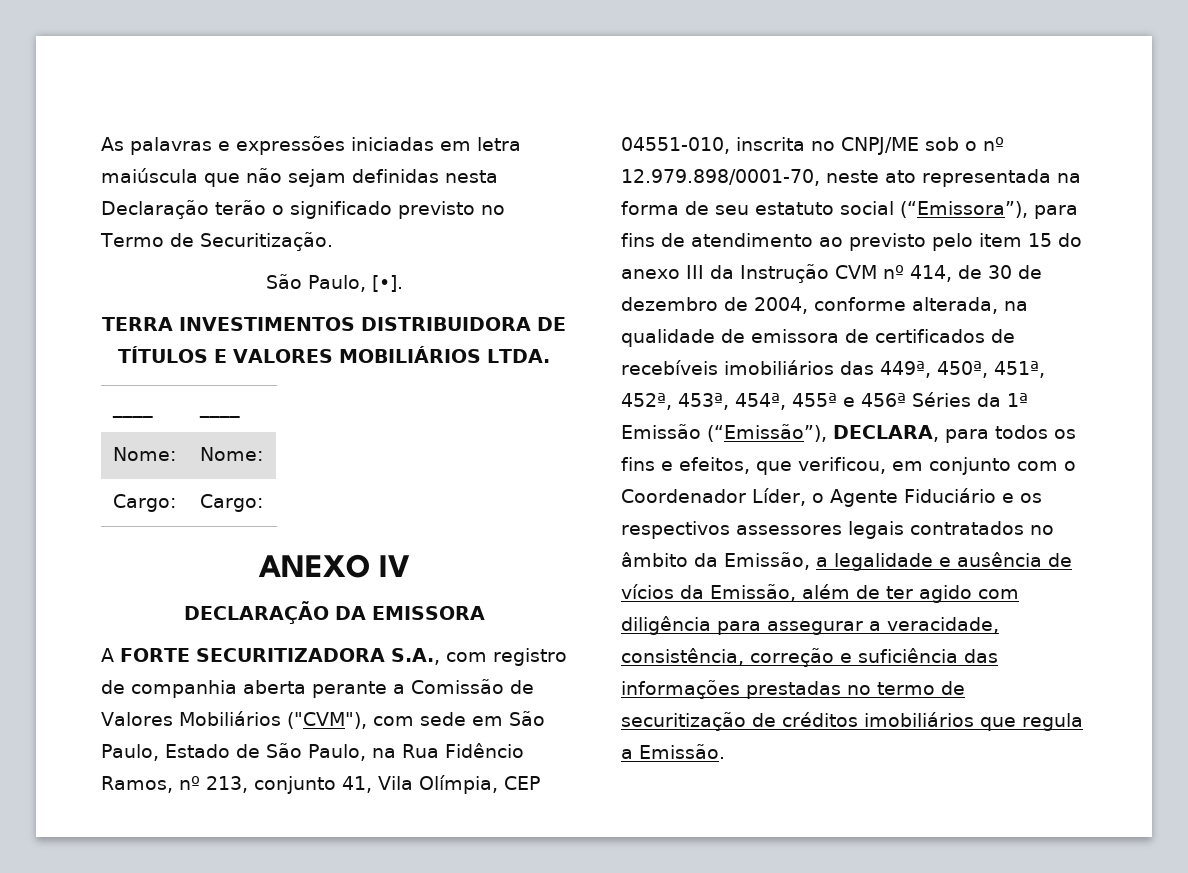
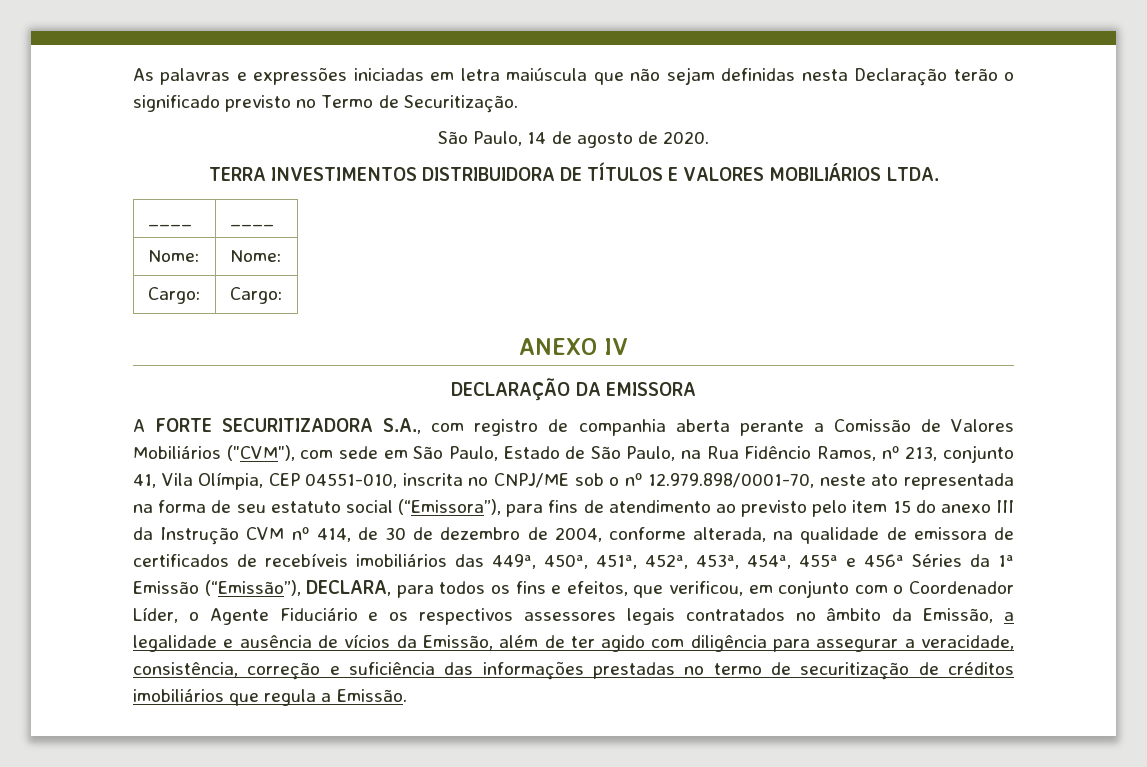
- São Paulo, [•].
+ São Paulo, 14 de agosto de 2020.

